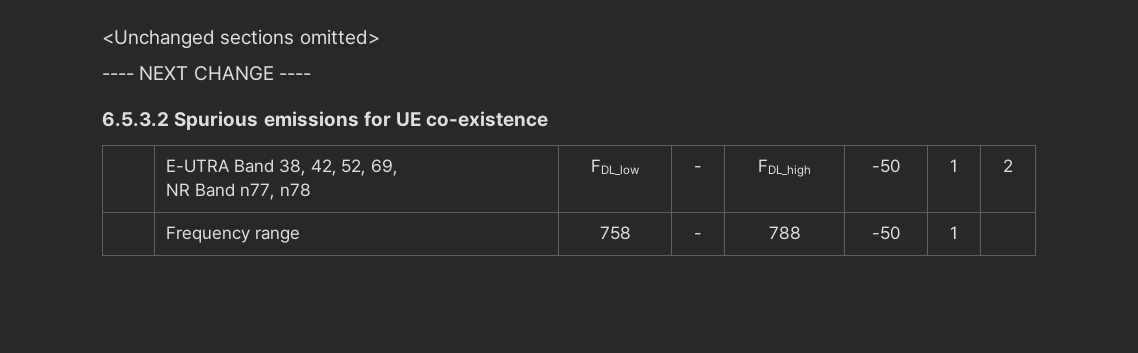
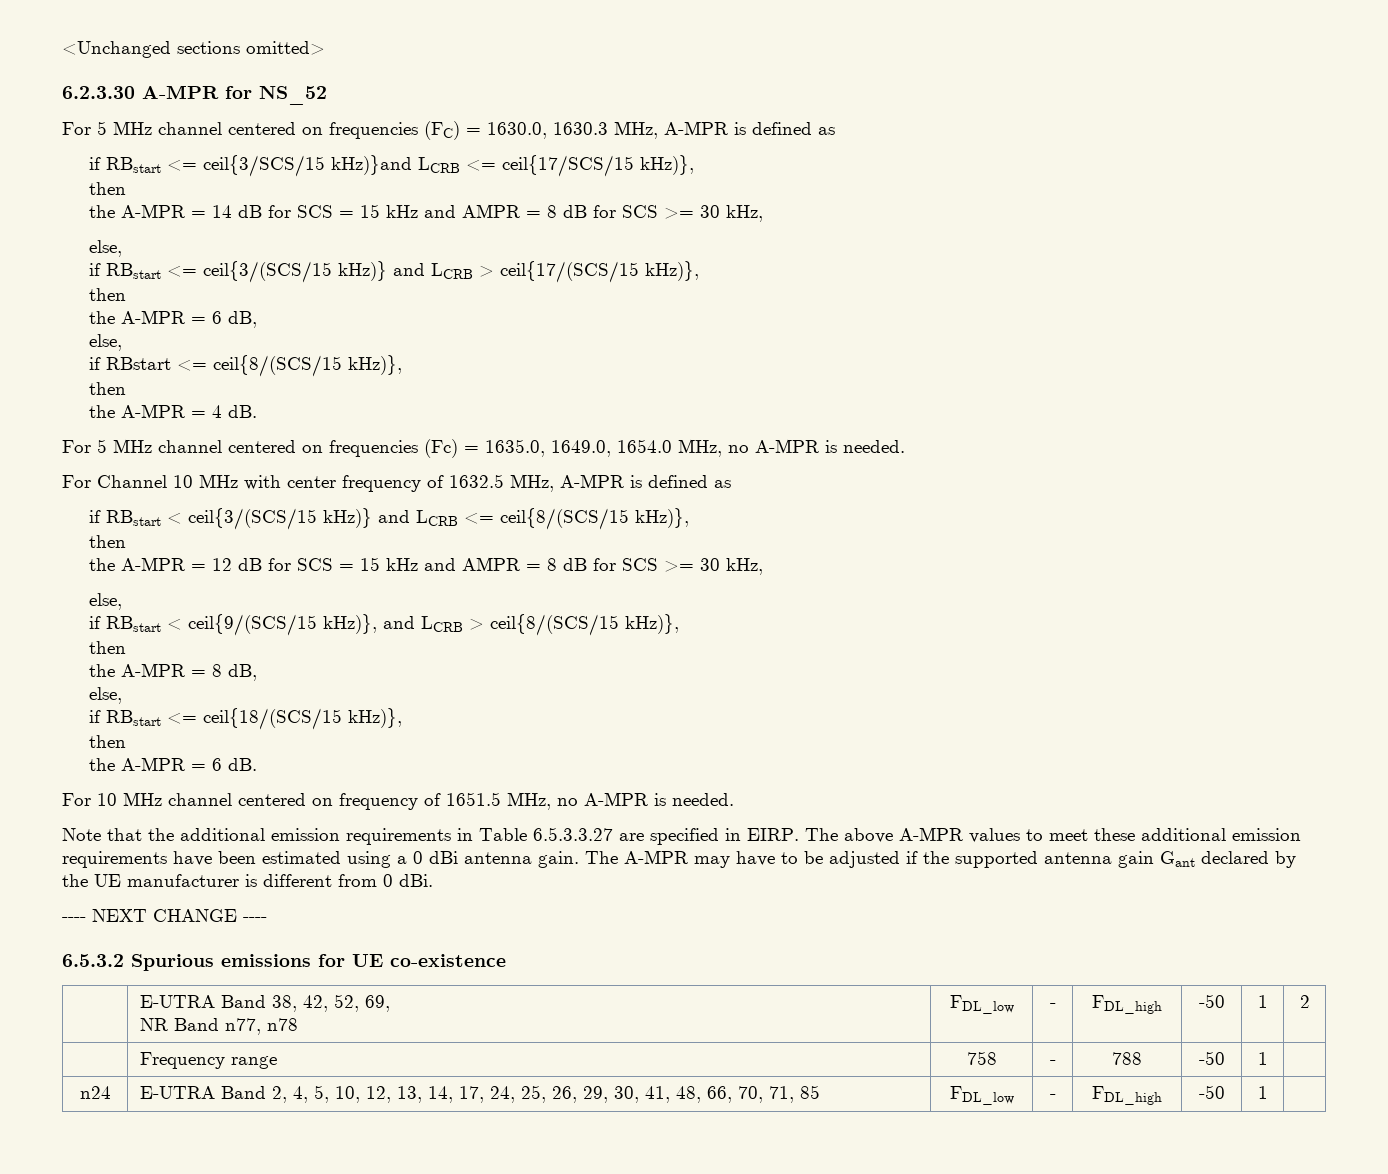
+ 6.2.3.30 A-MPR for NS_52
+ For 5 MHz channel centered on frequencies (FC) = 1630.0, 1630.3 MHz, A-MPR is defined as
+ if RBstart <= ceil{3/SCS/15 kHz)}and LCRB <= ceil{17/SCS/15 kHz)},
+ then
+ the A-MPR = 14 dB for SCS = 15 kHz and AMPR = 8 dB for SCS >= 30 kHz,
+ else,
+ if RBstart <= ceil{3/(SCS/15 kHz)} and LCRB > ceil{17/(SCS/15 kHz)},
+ then
+ the A-MPR = 6 dB,
+ else,
+ if RBstart <= ceil{8/(SCS/15 kHz)},
+ then
+ the A-MPR = 4 dB.
+ For 5 MHz channel centered on frequencies (Fc) = 1635.0, 1649.0, 1654.0 MHz, no A-MPR is needed.
+ For Channel 10 MHz with center frequency of 1632.5 MHz, A-MPR is defined as
+ if RBstart < ceil{3/(SCS/15 kHz)} and LCRB <= ceil{8/(SCS/15 kHz)},
+ then
+ the A-MPR = 12 dB for SCS = 15 kHz and AMPR = 8 dB for SCS >= 30 kHz,
+ else,
+ if RBstart < ceil{9/(SCS/15 kHz)}, and LCRB > ceil{8/(SCS/15 kHz)},
+ then
+ the A-MPR = 8 dB,
+ else,
+ if RBstart <= ceil{18/(SCS/15 kHz)},
+ then
+ the A-MPR = 6 dB.
+ For 10 MHz channel centered on frequency of 1651.5 MHz, no A-MPR is needed.
+ Note that the additional emission requirements in Table 6.5.3.3.27 are specified in EIRP. The above A-MPR values to meet these additional emission requirements have been estimated using a 0 dBi antenna gain. The A-MPR may have to be adjusted if the supported antenna gain Gant declared by the UE manufacturer is different from 0 dBi.
+ n24 | E-UTRA Band 2, 4, 5, 10, 12, 13, 14, 17, 24, 25, 26, 29, 30, 41, 48, 66, 70, 71, 85 | FDL_low | - | FDL_high | -50 | 1 |

